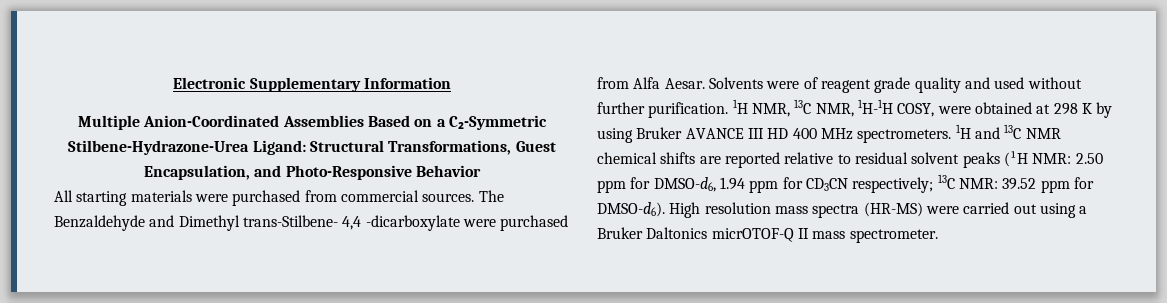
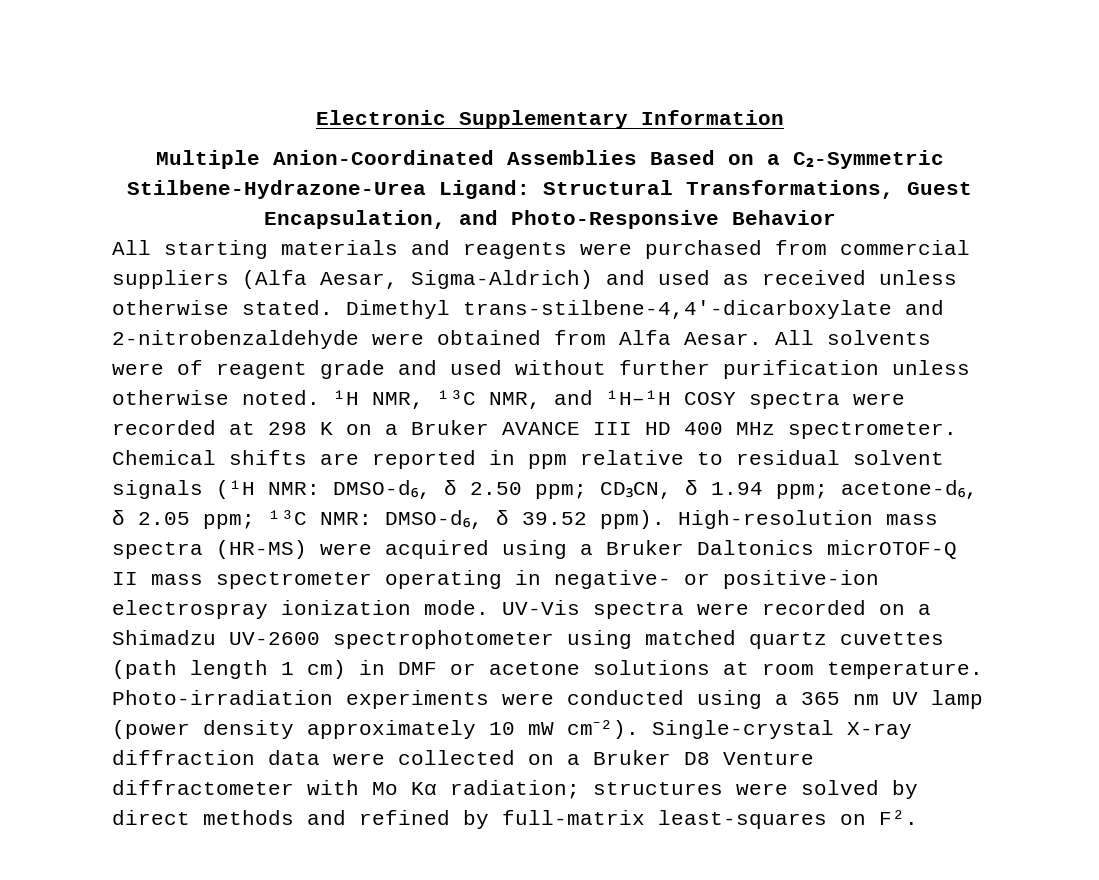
- All starting materials were purchased from commercial sources. The Benzaldehyde and Dimethyl trans-Stilbene- 4,4 -dicarboxylate were purchased from Alfa Aesar.
+ All starting materials and reagents were purchased from commercial suppliers (Alfa Aesar, Sigma-Aldrich) and used as received unless otherwise stated. Dimethyl trans-stilbene-4,4′-dicarboxylate and 2-nitrobenzaldehyde were obtained from Alfa Aesar.
- Solvents were of reagent grade quality and used without further purification. 1H NMR, 13C NMR, 1H-1H COSY, were obtained at 298 K by using Bruker AVANCE III HD 400 MHz spectrometers. 1H and 13C NMR chemical shifts are reported relative to residual solvent peaks (¹H NMR: 2.50 ppm for DMSO-d6, 1.94 ppm for CD3CN respectively; 13C NMR: 39.52 ppm for DMSO-d6). High resolution mass spectra (HR-MS) were carried out using a Bruker Daltonics micrOTOF-Q II mass spectrometer.
+ All solvents were of reagent grade and used without further purification unless otherwise noted. ¹H NMR, ¹³C NMR, and ¹H–¹H COSY spectra were recorded at 298 K on a Bruker AVANCE III HD 400 MHz spectrometer. Chemical shifts are reported in ppm relative to residual solvent signals (¹H NMR: DMSO-d₆, δ 2.50 ppm; CD₃CN, δ 1.94 ppm; acetone-d₆, δ 2.05 ppm; ¹³C NMR: DMSO-d₆, δ 39.52 ppm). High-resolution mass spectra (HR-MS) were acquired using a Bruker Daltonics micrOTOF-Q II mass spectrometer operating in negative- or positive-ion electrospray ionization mode. UV-Vis spectra were recorded on a Shimadzu UV-2600 spectrophotometer using matched quartz cuvettes (path length 1 cm) in DMF or acetone solutions at room temperature. Photo-irradiation experiments were conducted using a 365 nm UV lamp (power density approximately 10 mW cm⁻²). Single-crystal X-ray diffraction data were collected on a Bruker D8 Venture diffractometer with Mo Kα radiation; structures were solved by direct methods and refined by full-matrix least-squares on F².

